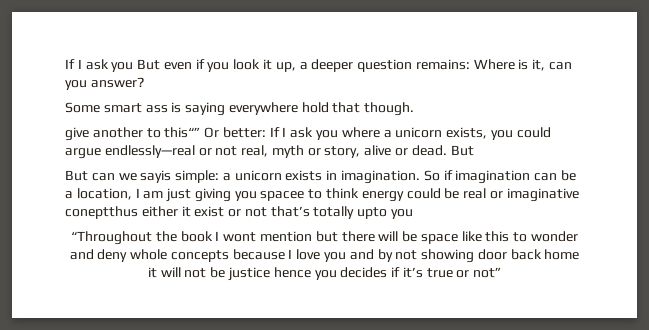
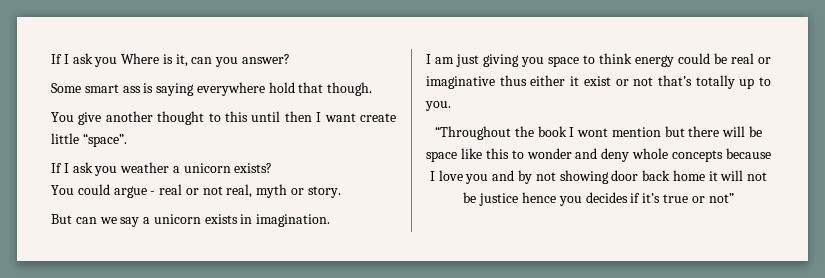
- If I ask you But even if you look it up, a deeper question remains: Where is it, can you answer?
+ If I ask you Where is it, can you answer?
- give another to this“” Or better: If I ask you where a unicorn exists, you could argue endlessly—real or not real, myth or story, alive or dead. But
+ You give another thought to this until then I want create little “space”.
+ If I ask you weather a unicorn exists?
+ You could argue - real or not real, myth or story.
- But can we sayis simple: a unicorn exists in imagination. So if imagination can be a location, I am just giving you spacee to think energy could be real or imaginative coneptthus either it exist or not that’s totally upto you
+ But can we say a unicorn exists in imagination.
+ I am just giving you space to think energy could be real or imaginative thus either it exist or not that’s totally up to you.

